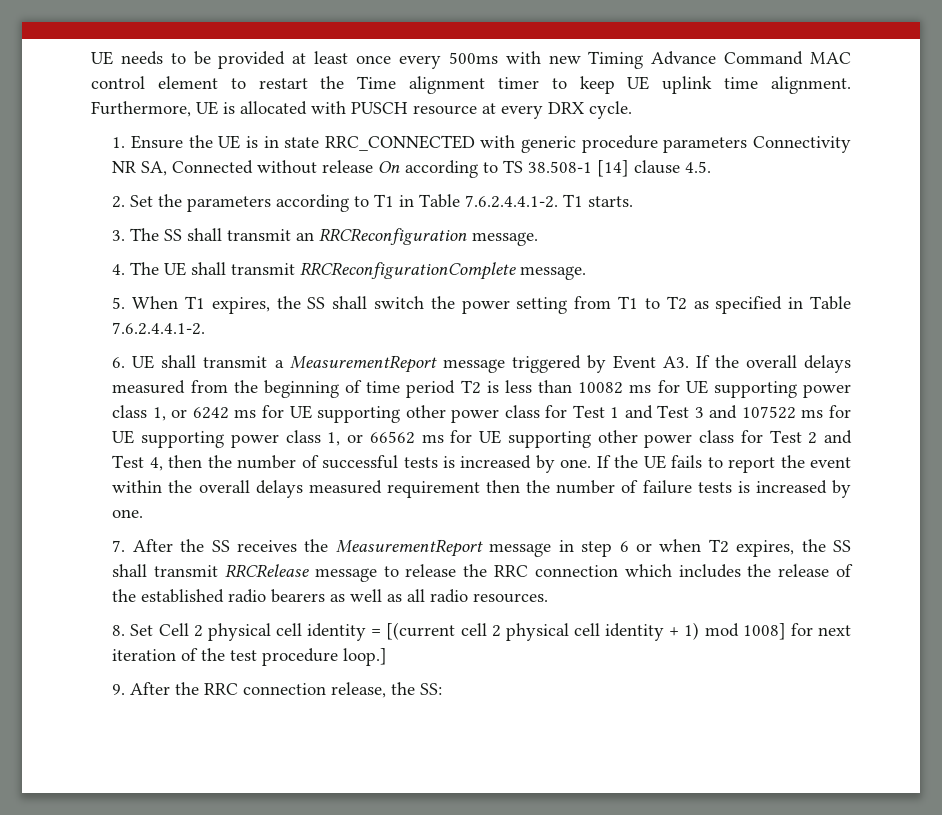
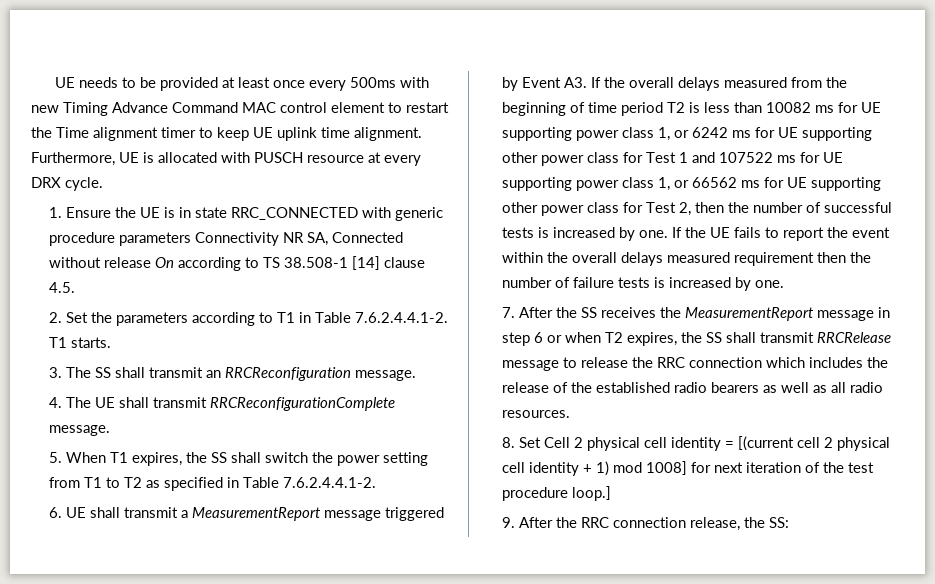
- 6. UE shall transmit a MeasurementReport message triggered by Event A3. If the overall delays measured from the beginning of time period T2 is less than 10082 ms for UE supporting power class 1, or 6242 ms for UE supporting other power class for Test 1 and Test 3 and 107522 ms for UE supporting power class 1, or 66562 ms for UE supporting other power class for Test 2 and Test 4, then the number of successful tests is increased by one.
+ 6. UE shall transmit a MeasurementReport message triggered by Event A3. If the overall delays measured from the beginning of time period T2 is less than 10082 ms for UE supporting power class 1, or 6242 ms for UE supporting other power class for Test 1 and 107522 ms for UE supporting power class 1, or 66562 ms for UE supporting other power class for Test 2, then the number of successful tests is increased by one.

